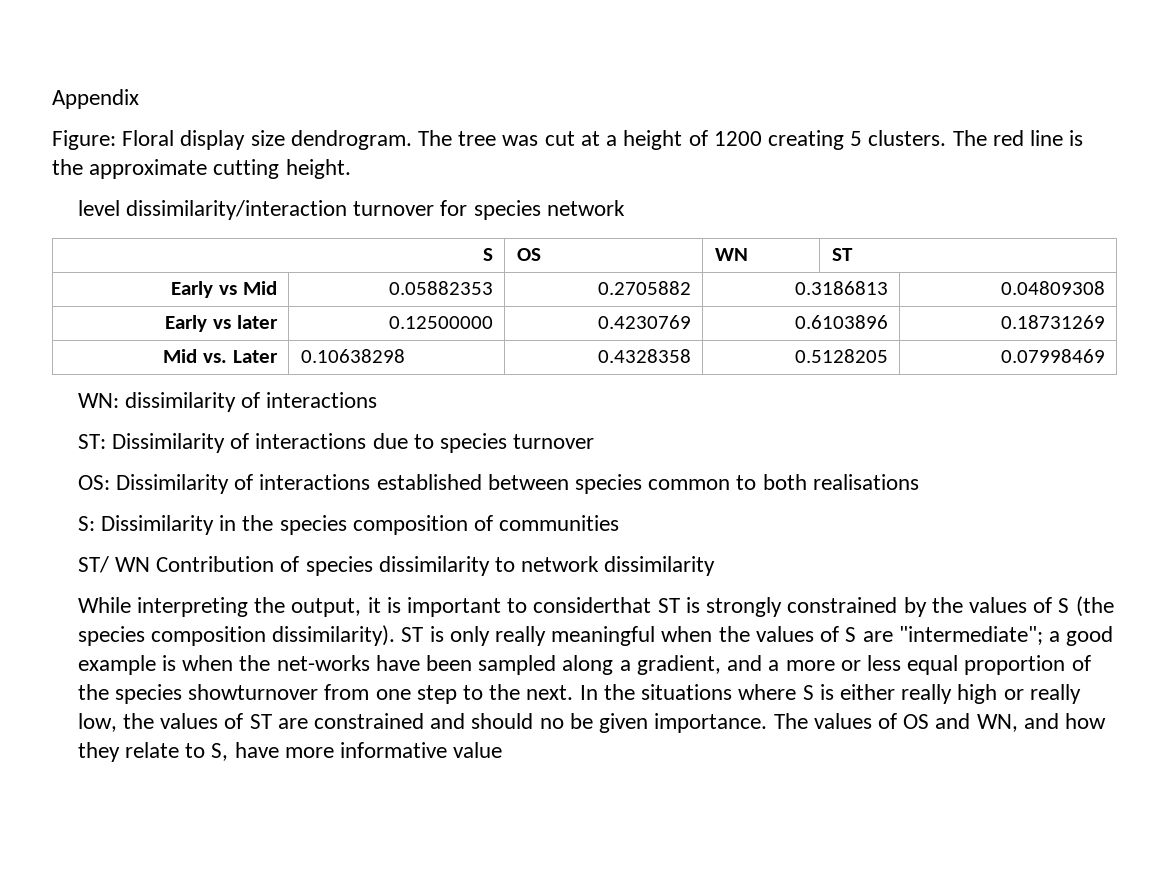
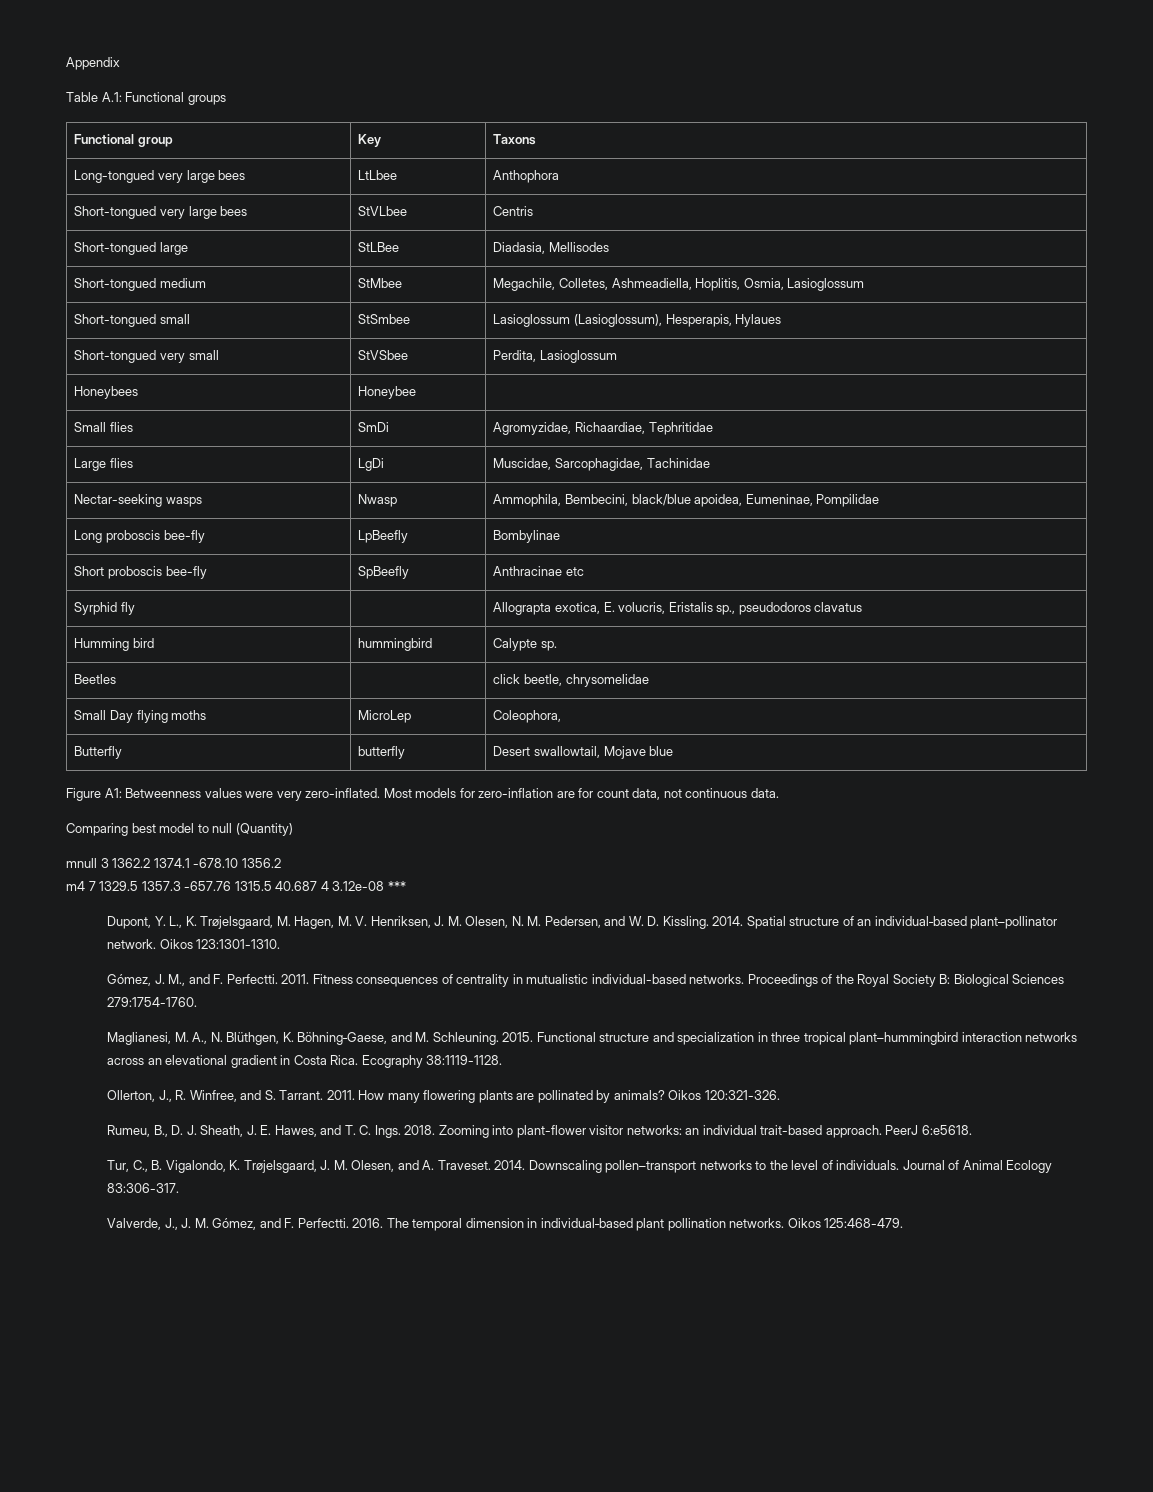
- Figure: Floral display size dendrogram. The tree was cut at a height of 1200 creating 5 clusters. The red line is the approximate cutting height.
- level dissimilarity/interaction turnover for species network
- S | OS | WN | ST
- Early vs Mid | 0.05882353 | 0.2705882 | 0.3186813 | 0.04809308
- Early vs later | 0.12500000 | 0.4230769 | 0.6103896 | 0.18731269
- Mid vs. Later | 0.10638298 | 0.4328358 | 0.5128205 | 0.07998469
- WN: dissimilarity of interactions
- ST: Dissimilarity of interactions due to species turnover
- OS: Dissimilarity of interactions established between species common to both realisations
- S: Dissimilarity in the species composition of communities
- ST/ WN Contribution of species dissimilarity to network dissimilarity
- While interpreting the output, it is important to considerthat ST is strongly constrained by the values of S (the species composition dissimilarity). ST is only really meaningful when the values of S are "intermediate"; a good example is when the net-works have been sampled along a gradient, and a more or less equal proportion of the species showturnover from one step to the next. In the situations where S is either really high or really low, the values of ST are constrained and should no be given importance. The values of OS and WN, and how they relate to S, have more informative value
+ Table A.1: Functional groups
+ Functional group | Key | Taxons
+ Long-tongued very large bees | LtLbee | Anthophora
+ Short-tongued very large bees | StVLbee | Centris
+ Short-tongued large | StLBee | Diadasia, Mellisodes
+ Short-tongued medium | StMbee | Megachile, Colletes, Ashmeadiella, Hoplitis, Osmia, Lasioglossum
+ Short-tongued small | StSmbee | Lasioglossum (Lasioglossum), Hesperapis, Hylaues
+ Short-tongued very small | StVSbee | Perdita, Lasioglossum
+ Honeybees | Honeybee |
+ Small flies | SmDi | Agromyzidae, Richaardiae, Tephritidae
+ Large flies | LgDi | Muscidae, Sarcophagidae, Tachinidae
+ Nectar-seeking wasps | Nwasp | Ammophila, Bembecini, black/blue apoidea, Eumeninae, Pompilidae
+ Long proboscis bee-fly | LpBeefly | Bombylinae
+ Short proboscis bee-fly | SpBeefly | Anthracinae etc
+ Syrphid fly | | Allograpta exotica, E. volucris, Eristalis sp., pseudodoros clavatus
+ Humming bird | hummingbird | Calypte sp.
+ Beetles | | click beetle, chrysomelidae
+ Small Day flying moths | MicroLep | Coleophora,
+ Butterfly | butterfly | Desert swallowtail, Mojave blue
+ Figure A1: Betweenness values were very zero-inflated. Most models for zero-inflation are for count data, not continuous data.
+ Comparing best model to null (Quantity)
+ mnull 3 1362.2 1374.1 -678.10 1356.2
+ m4 7 1329.5 1357.3 -657.76 1315.5 40.687 4 3.12e-08 ***
+ Dupont, Y. L., K. Trøjelsgaard, M. Hagen, M. V. Henriksen, J. M. Olesen, N. M. Pedersen, and W. D. Kissling. 2014. Spatial structure of an individual‐based plant–pollinator network. Oikos 123:1301-1310.
+ Gómez, J. M., and F. Perfectti. 2011. Fitness consequences of centrality in mutualistic individual-based networks. Proceedings of the Royal Society B: Biological Sciences 279:1754-1760.
+ Maglianesi, M. A., N. Blüthgen, K. Böhning‐Gaese, and M. Schleuning. 2015. Functional structure and specialization in three tropical plant–hummingbird interaction networks across an elevational gradient in Costa Rica. Ecography 38:1119-1128.
+ Ollerton, J., R. Winfree, and S. Tarrant. 2011. How many flowering plants are pollinated by animals? Oikos 120:321-326.
+ Rumeu, B., D. J. Sheath, J. E. Hawes, and T. C. Ings. 2018. Zooming into plant-flower visitor networks: an individual trait-based approach. PeerJ 6:e5618.
+ Tur, C., B. Vigalondo, K. Trøjelsgaard, J. M. Olesen, and A. Traveset. 2014. Downscaling pollen–transport networks to the level of individuals. Journal of Animal Ecology 83:306-317.
+ Valverde, J., J. M. Gómez, and F. Perfectti. 2016. The temporal dimension in individual‐based plant pollination networks. Oikos 125:468-479.

